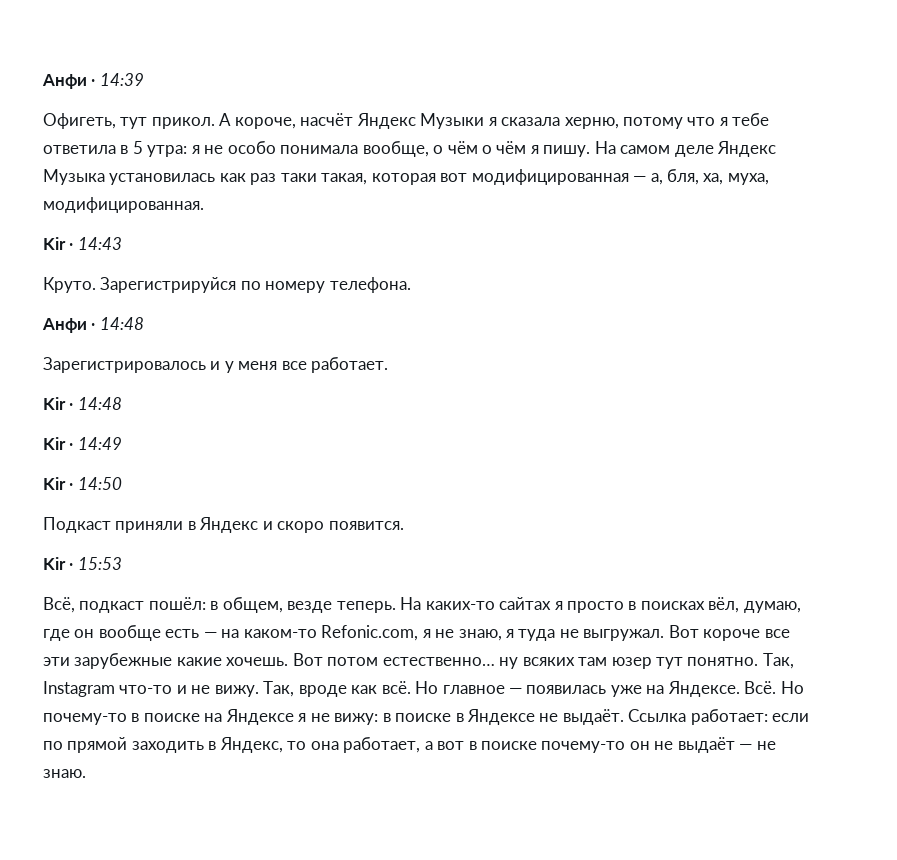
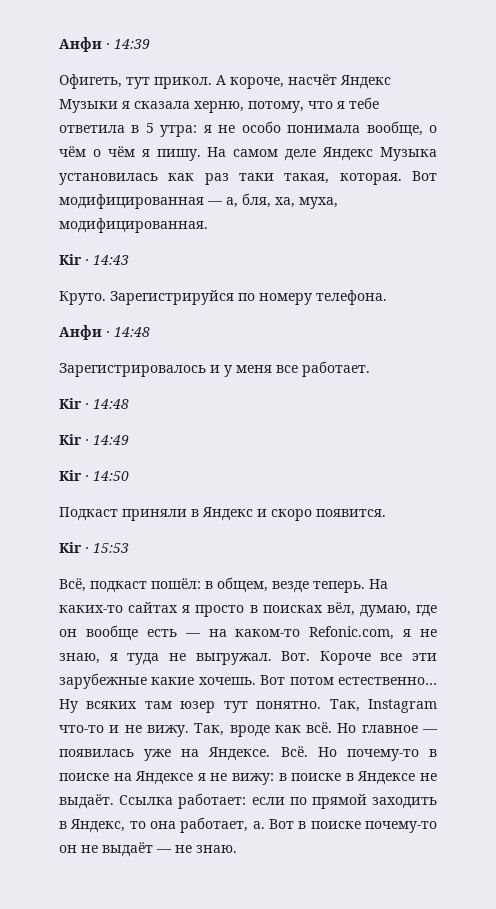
- А короче, насчёт Яндекс Музыки я сказала херню, потому что я тебе ответила в 5 утра: я не особо понимала вообще, о чём о чём я пишу.
+ А короче, насчёт Яндекс Музыки я сказала херню, потому, что я тебе ответила в 5 утра: я не особо понимала вообще, о чём о чём я пишу.
- На самом деле Яндекс Музыка установилась как раз таки такая, которая вот модифицированная — а, бля, ха, муха, модифицированная.
+ На самом деле Яндекс Музыка установилась как раз таки такая, которая. Вот модифицированная — а, бля, ха, муха, модифицированная.
- Вот короче все эти зарубежные какие хочешь.
+ Вот. Короче все эти зарубежные какие хочешь.
- Вот потом естественно… ну всяких там юзер тут понятно.
+ Вот потом естественно… Ну всяких там юзер тут понятно.
- Ссылка работает: если по прямой заходить в Яндекс, то она работает, а вот в поиске почему-то он не выдаёт — не знаю.
+ Ссылка работает: если по прямой заходить в Яндекс, то она работает, а. Вот в поиске почему-то он не выдаёт — не знаю.

